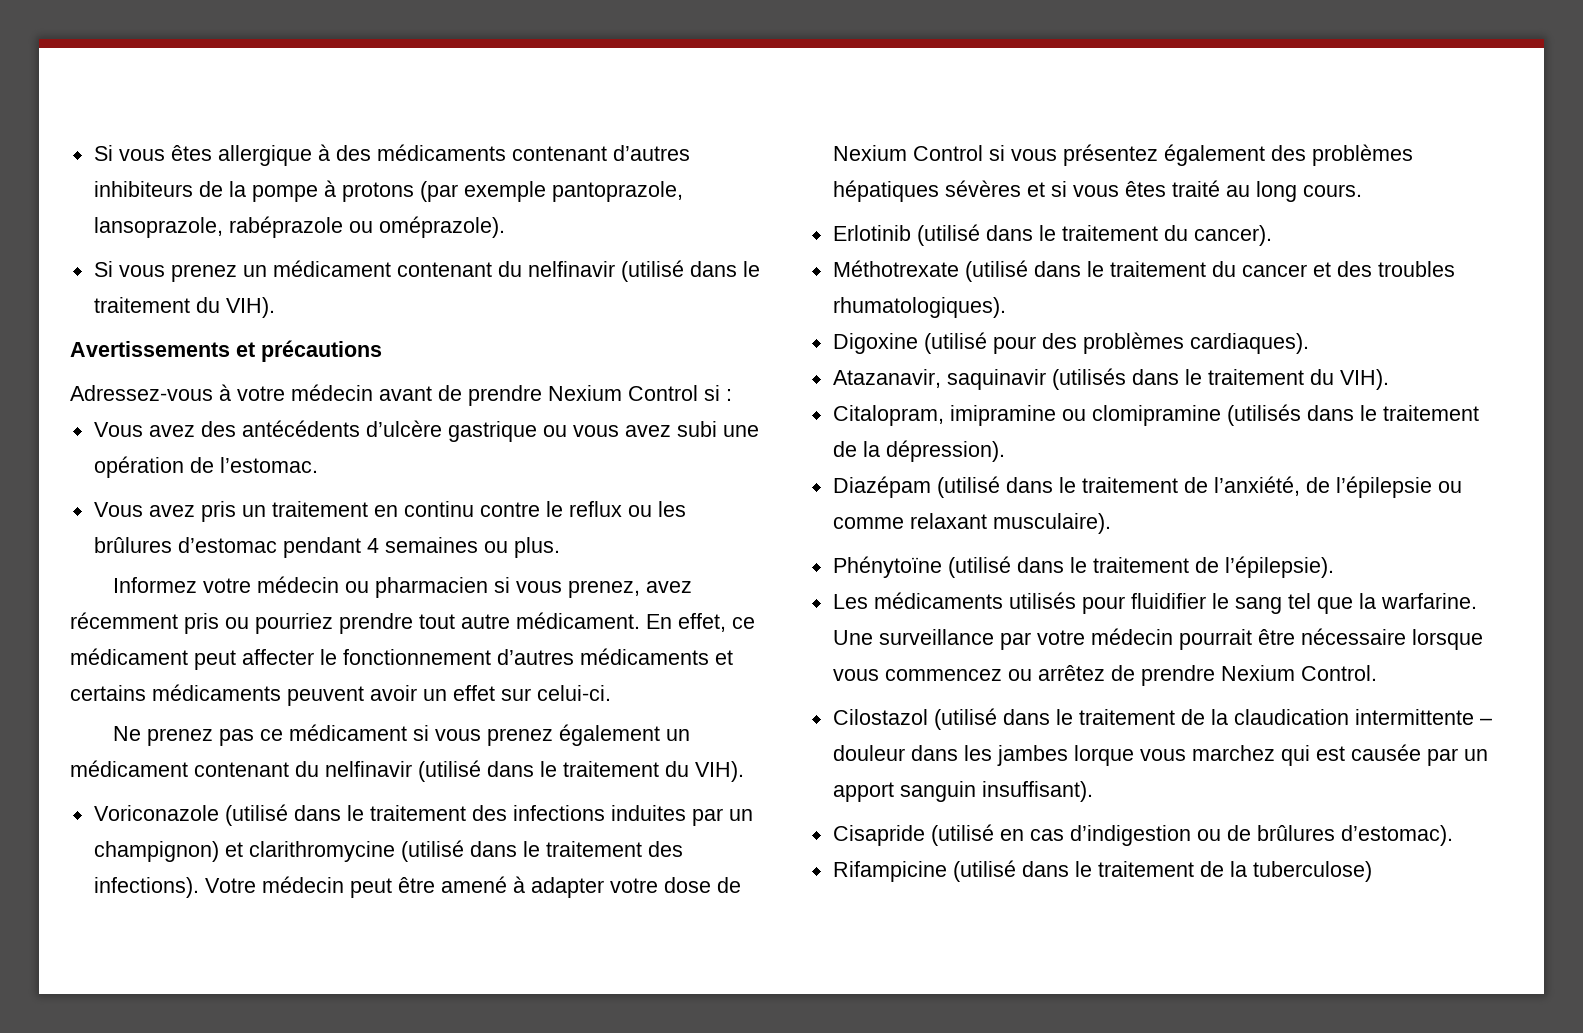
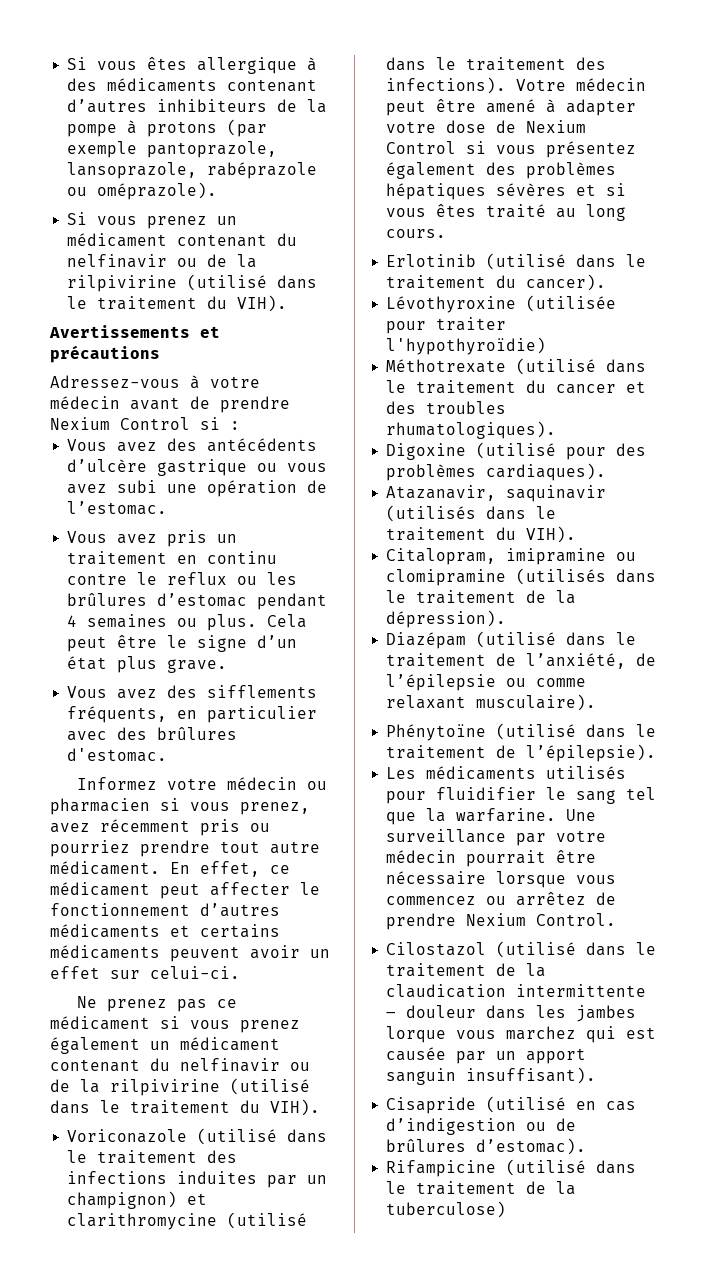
- Si vous prenez un médicament contenant du nelfinavir (utilisé dans le traitement du VIH).
+ Si vous prenez un médicament contenant du nelfinavir ou de la rilpivirine (utilisé dans le traitement du VIH).
+ Cela peut être le signe d’un état plus grave.
+ Vous avez des sifflements fréquents, en particulier avec des brûlures d'estomac.
- Ne prenez pas ce médicament si vous prenez également un médicament contenant du nelfinavir (utilisé dans le traitement du VIH).
+ Ne prenez pas ce médicament si vous prenez également un médicament contenant du nelfinavir ou de la rilpivirine (utilisé dans le traitement du VIH).
+ Lévothyroxine (utilisée pour traiter l'hypothyroïdie)

